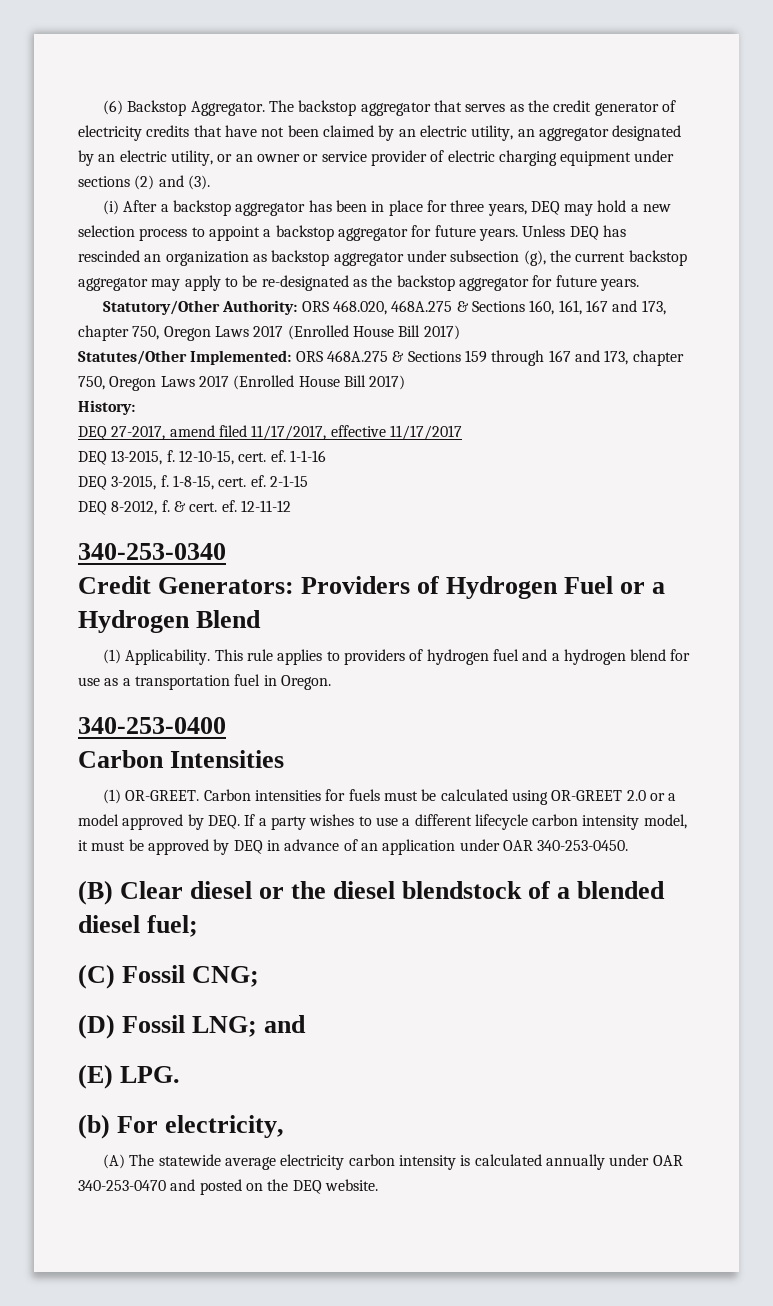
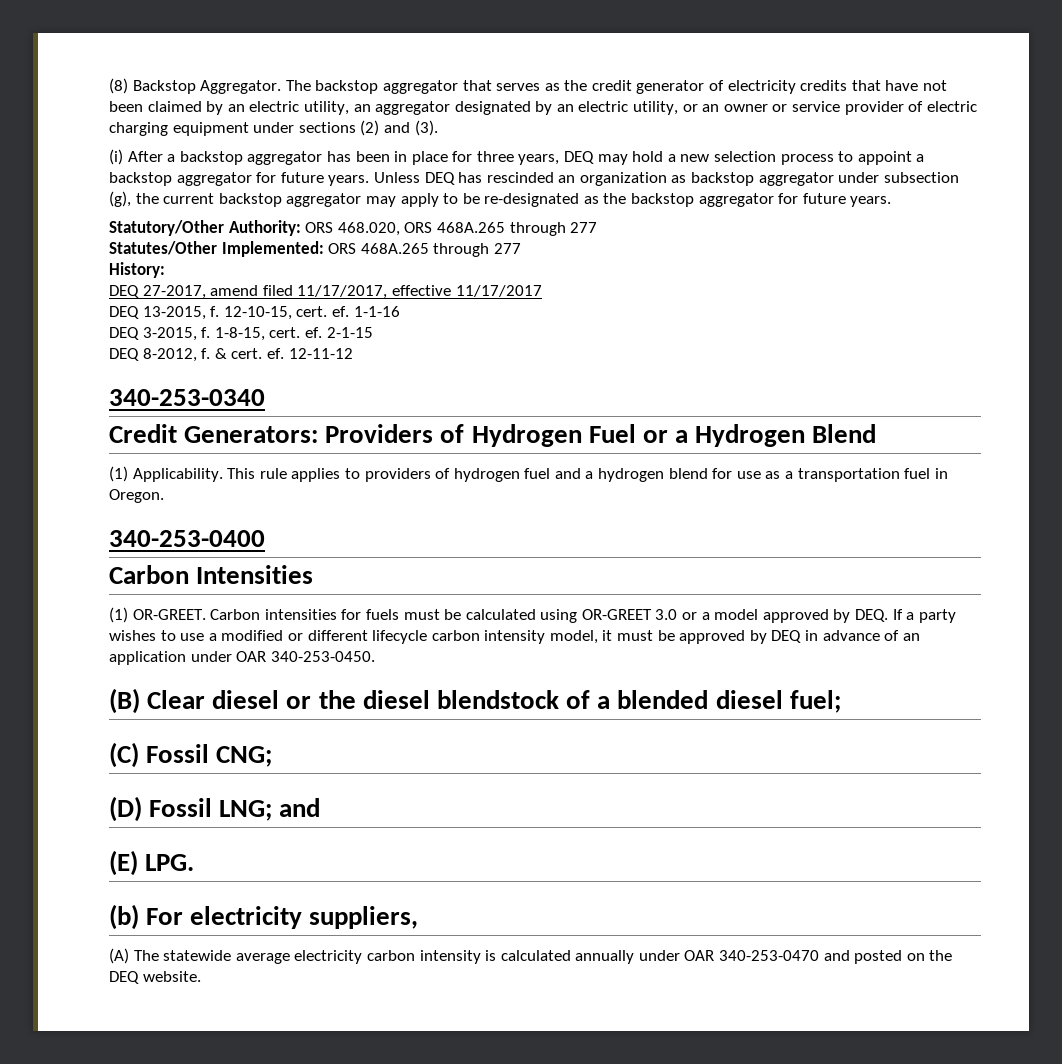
- (6) Backstop Aggregator.
+ (8) Backstop Aggregator.
- Statutory/Other Authority: ORS 468.020, 468A.275 & Sections 160, 161, 167 and 173, chapter 750, Oregon Laws 2017 (Enrolled House Bill 2017)
- Statutes/Other Implemented: ORS 468A.275 & Sections 159 through 167 and 173, chapter 750, Oregon Laws 2017 (Enrolled House Bill 2017)
+ Statutory/Other Authority: ORS 468.020, ORS 468A.265 through 277
+ Statutes/Other Implemented: ORS 468A.265 through 277
- Carbon intensities for fuels must be calculated using OR-GREET 2.0 or a model approved by DEQ. If a party wishes to use a different lifecycle carbon intensity model, it must be approved by DEQ in advance of an application under OAR 340-253-0450.
+ Carbon intensities for fuels must be calculated using OR-GREET 3.0 or a model approved by DEQ. If a party wishes to use a modified or different lifecycle carbon intensity model, it must be approved by DEQ in advance of an application under OAR 340-253-0450.
- (b) For electricity,
+ (b) For electricity suppliers,

